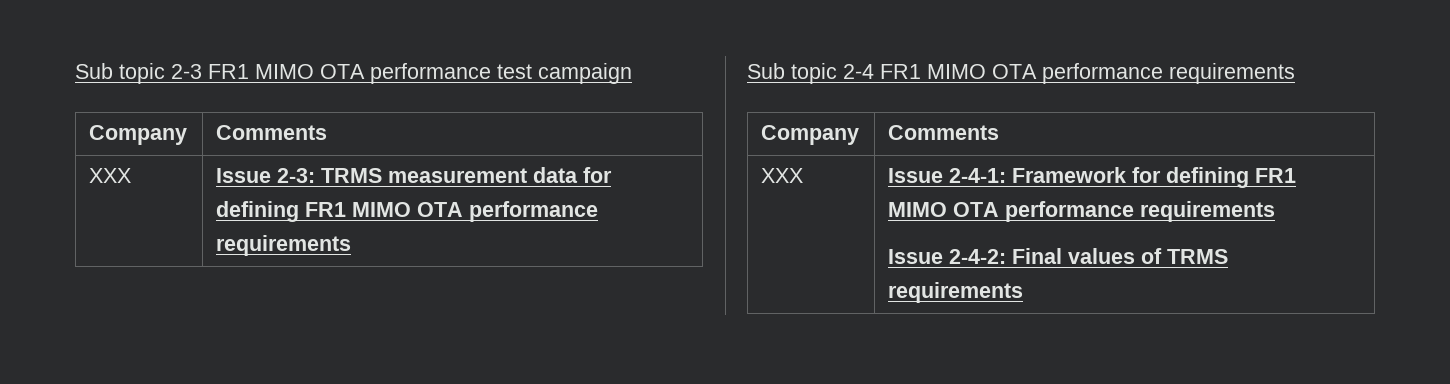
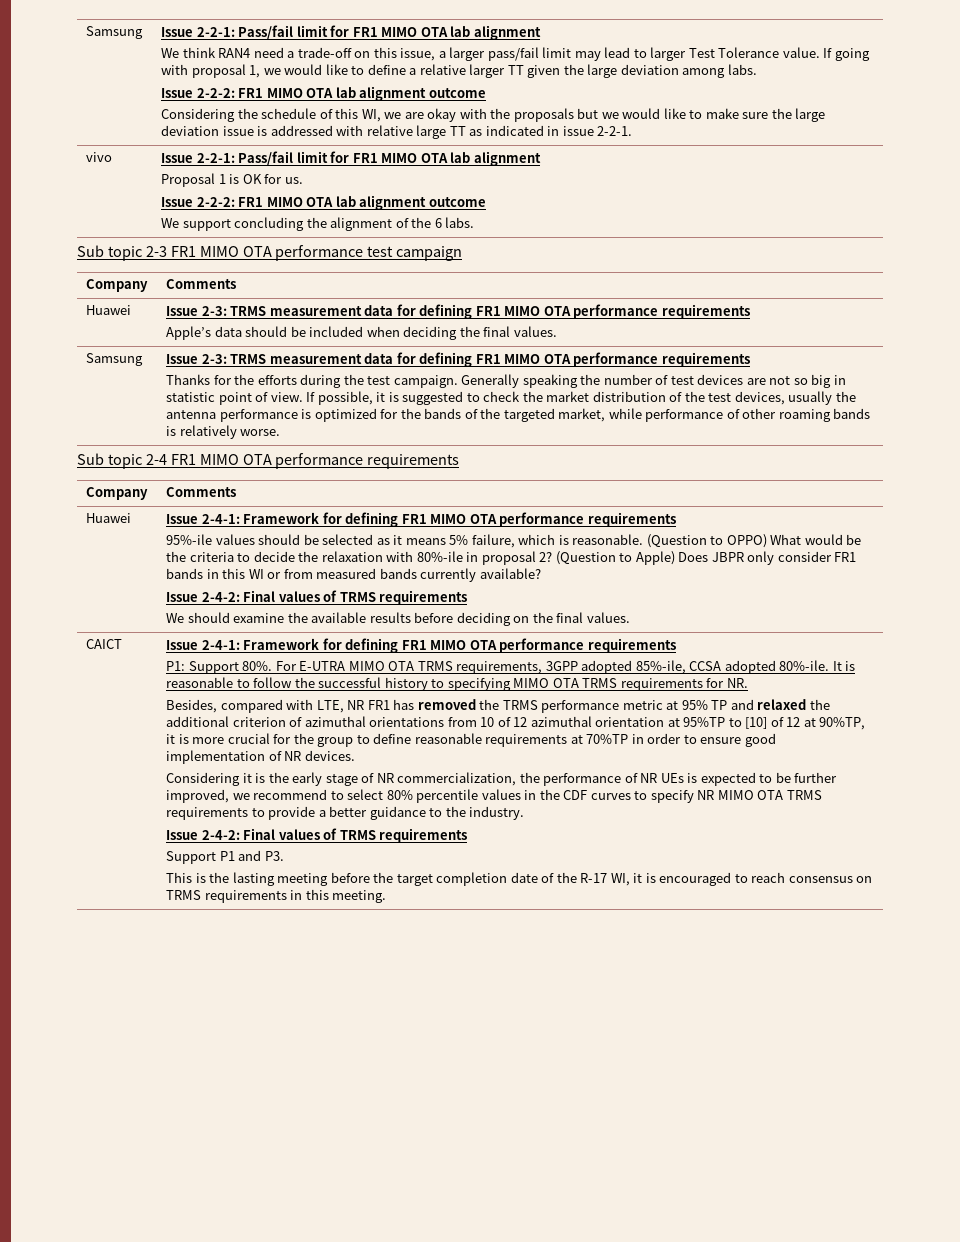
+ Samsung | Issue 2-2-1: Pass/fail limit for FR1 MIMO OTA lab alignment
+ We think RAN4 need a trade-off on this issue, a larger pass/fail limit may lead to larger Test Tolerance value. If going with proposal 1, we would like to define a relative larger TT given the large deviation among labs.
+ Issue 2-2-2: FR1 MIMO OTA lab alignment outcome
+ Considering the schedule of this WI, we are okay with the proposals but we would like to make sure the large deviation issue is addressed with relative large TT as indicated in issue 2-2-1.
+ vivo | Issue 2-2-1: Pass/fail limit for FR1 MIMO OTA lab alignment
+ Proposal 1 is OK for us.
+ Issue 2-2-2: FR1 MIMO OTA lab alignment outcome
+ We support concluding the alignment of the 6 labs.
- XXX | Issue 2-3: TRMS measurement data for defining FR1 MIMO OTA performance requirements
+ Huawei | Issue 2-3: TRMS measurement data for defining FR1 MIMO OTA performance requirements
+ Apple’s data should be included when deciding the final values.
+ Samsung | Issue 2-3: TRMS measurement data for defining FR1 MIMO OTA performance requirements
+ Thanks for the efforts during the test campaign. Generally speaking the number of test devices are not so big in statistic point of view. If possible, it is suggested to check the market distribution of the test devices, usually the antenna performance is optimized for the bands of the targeted market, while performance of other roaming bands is relatively worse.
  Sub topic 2-4 FR1 MIMO OTA performance requirements
  Company | Comments
- XXX
+ Huawei
+ 95%-ile values should be selected as it means 5% failure, which is reasonable. (Question to OPPO) What would be the criteria to decide the relaxation with 80%-ile in proposal 2? (Question to Apple) Does JBPR only consider FR1 bands in this WI or from measured bands currently available?
  Issue 2-4-2: Final values of TRMS requirements
+ We should examine the available results before deciding on the final values.
+ CAICT | Issue 2-4-1: Framework for defining FR1 MIMO OTA performance requirements
+ P1: Support 80%. For E-UTRA MIMO OTA TRMS requirements, 3GPP adopted 85%-ile, CCSA adopted 80%-ile. It is reasonable to follow the successful history to specifying MIMO OTA TRMS requirements for NR.
+ Besides, compared with LTE, NR FR1 has removed the TRMS performance metric at 95% TP and relaxed the additional criterion of azimuthal orientations from 10 of 12 azimuthal orientation at 95%TP to [10] of 12 at 90%TP, it is more crucial for the group to define reasonable requirements at 70%TP in order to ensure good implementation of NR devices.
+ Considering it is the early stage of NR commercialization, the performance of NR UEs is expected to be further improved, we recommend to select 80% percentile values in the CDF curves to specify NR MIMO OTA TRMS requirements to provide a better guidance to the industry.
+ Issue 2-4-2: Final values of TRMS requirements
+ Support P1 and P3.
+ This is the lasting meeting before the target completion date of the R-17 WI, it is encouraged to reach consensus on TRMS requirements in this meeting.

